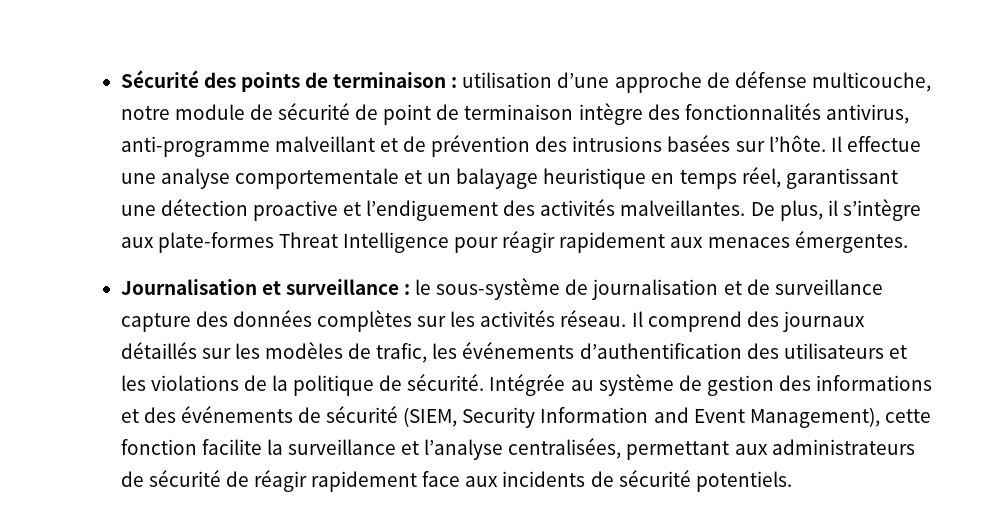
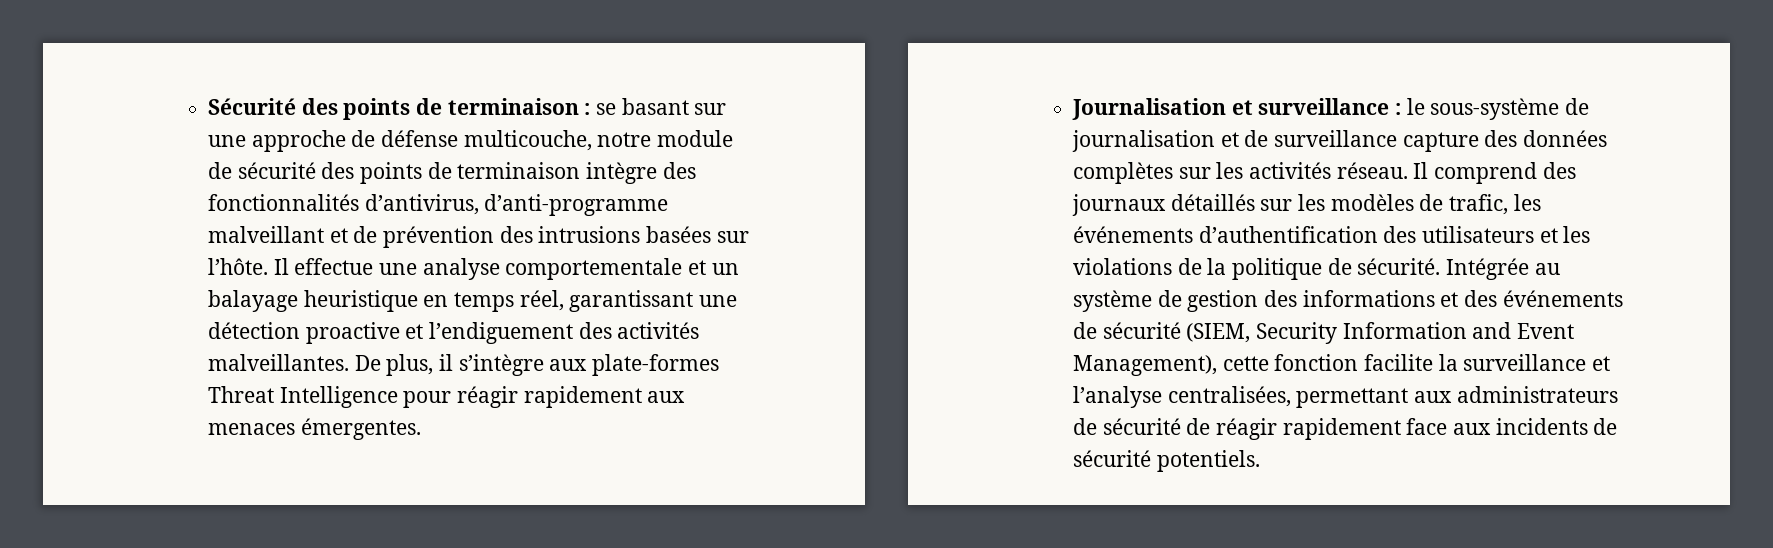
- Sécurité des points de terminaison : utilisation d’une approche de défense multicouche, notre module de sécurité de point de terminaison intègre des fonctionnalités antivirus, anti-programme malveillant et de prévention des intrusions basées sur l’hôte.
+ Sécurité des points de terminaison : se basant sur une approche de défense multicouche, notre module de sécurité des points de terminaison intègre des fonctionnalités d’antivirus, d’anti-programme malveillant et de prévention des intrusions basées sur l’hôte.

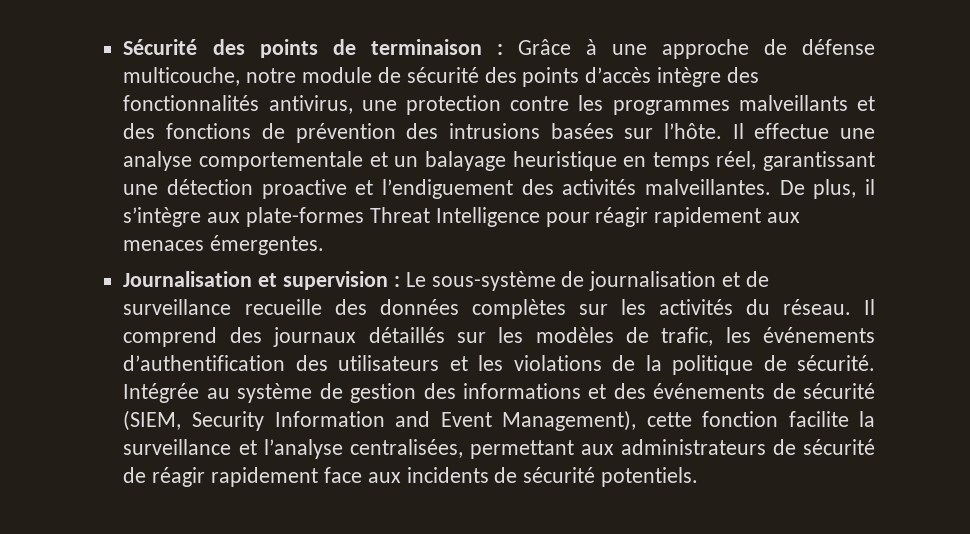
- Sécurité des points de terminaison : se basant sur une approche de défense multicouche, notre module de sécurité des points de terminaison intègre des fonctionnalités d’antivirus, d’anti-programme malveillant et de prévention des intrusions basées sur l’hôte.
+ Sécurité des points de terminaison : Grâce à une approche de défense multicouche, notre module de sécurité des points d’accès intègre des fonctionnalités antivirus, une protection contre les programmes malveillants et des fonctions de prévention des intrusions basées sur l’hôte.
- Journalisation et surveillance : le sous-système de journalisation et de surveillance capture des données complètes sur les activités réseau.
+ Journalisation et supervision : Le sous-système de journalisation et de surveillance recueille des données complètes sur les activités du réseau.

